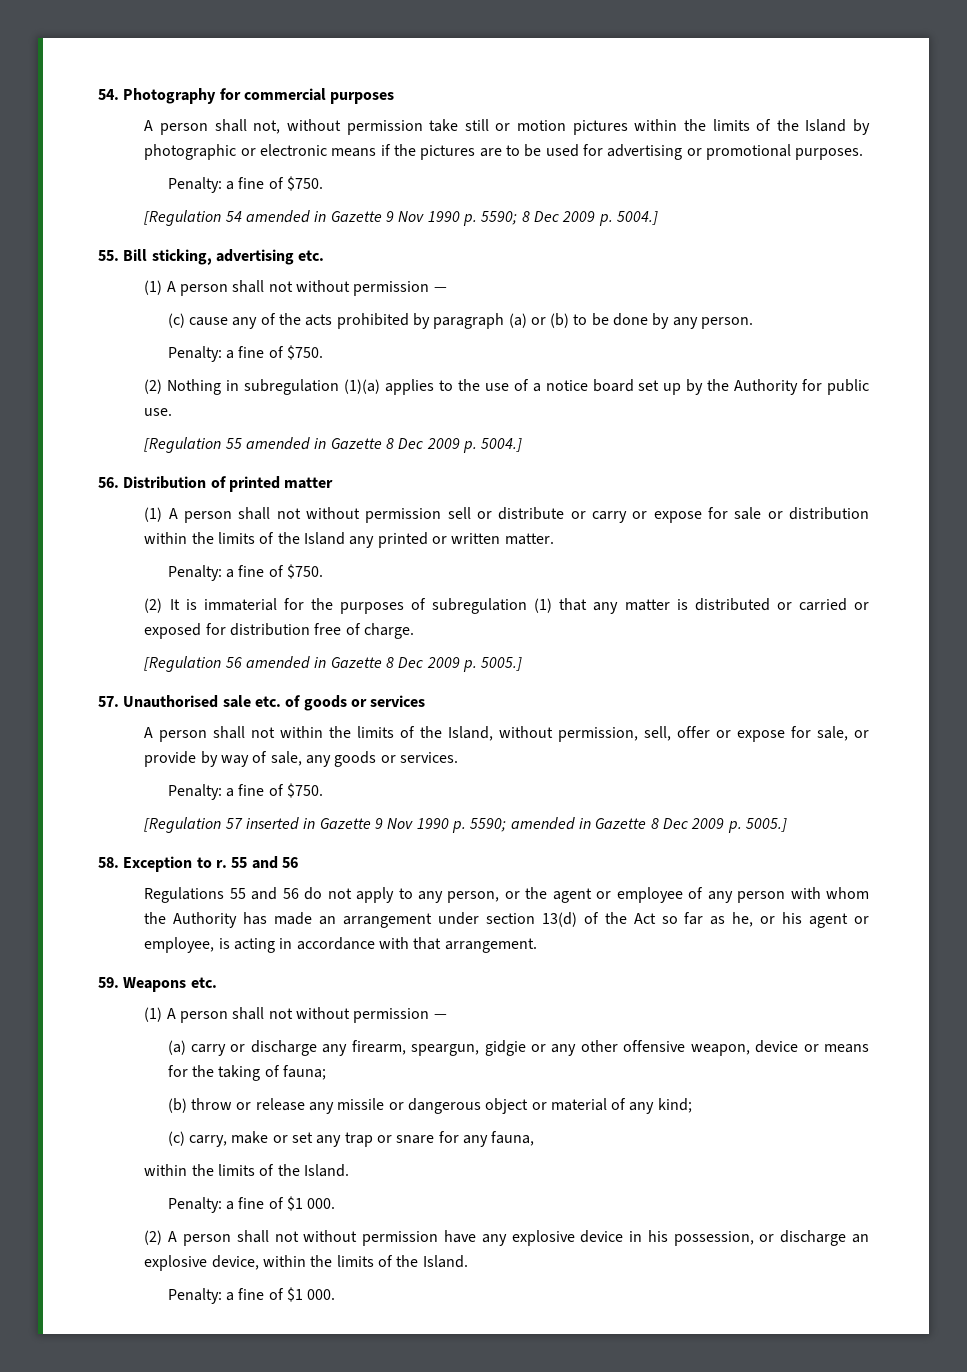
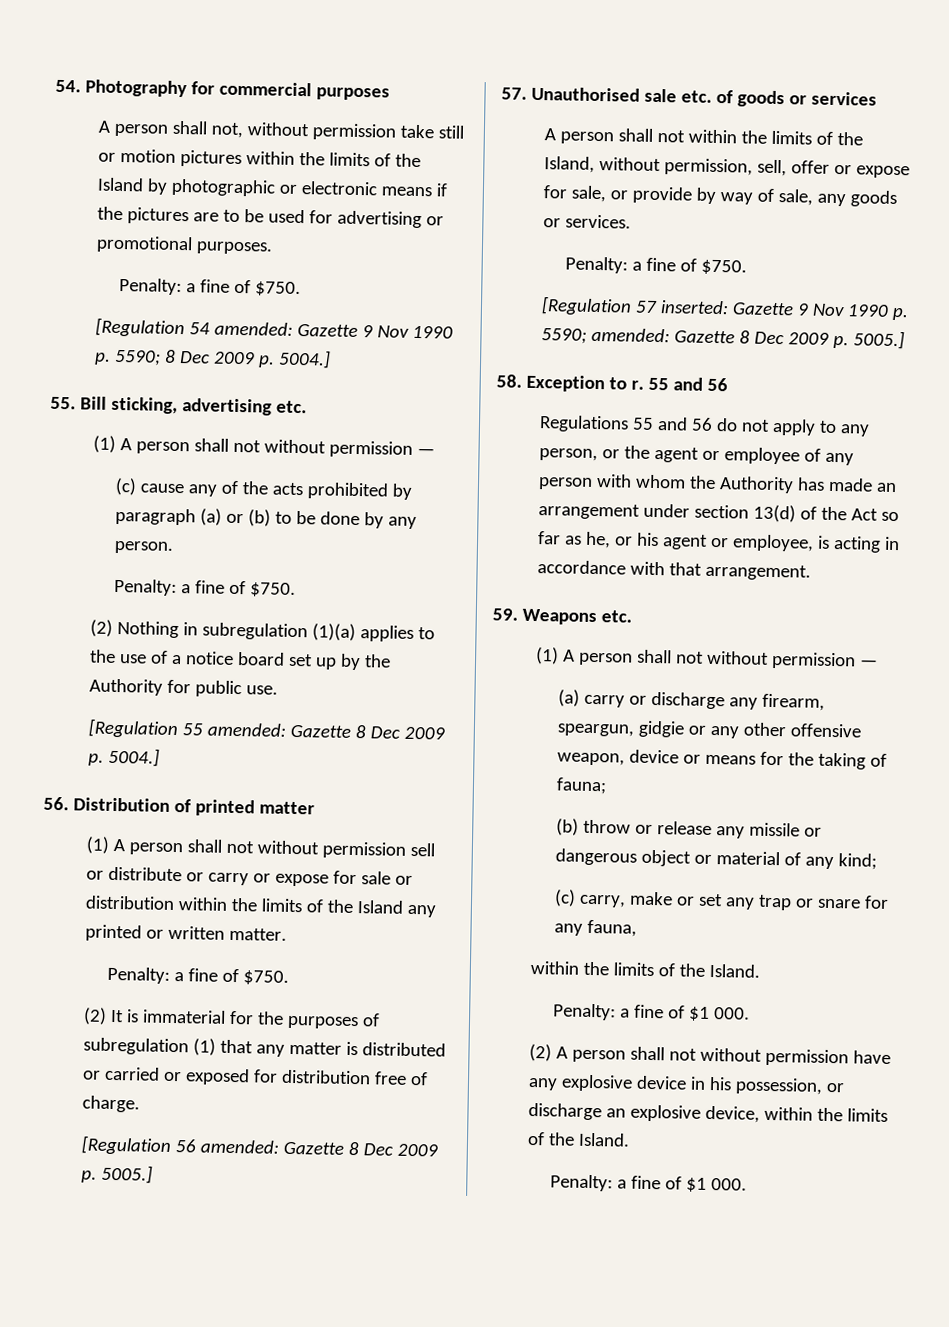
- [Regulation 54 amended in Gazette 9 Nov 1990 p. 5590; 8 Dec 2009 p. 5004.]
+ [Regulation 54 amended: Gazette 9 Nov 1990 p. 5590; 8 Dec 2009 p. 5004.]
- [Regulation 55 amended in Gazette 8 Dec 2009 p. 5004.]
+ [Regulation 55 amended: Gazette 8 Dec 2009 p. 5004.]
- [Regulation 56 amended in Gazette 8 Dec 2009 p. 5005.]
+ [Regulation 56 amended: Gazette 8 Dec 2009 p. 5005.]
- [Regulation 57 inserted in Gazette 9 Nov 1990 p. 5590; amended in Gazette 8 Dec 2009 p. 5005.]
+ [Regulation 57 inserted: Gazette 9 Nov 1990 p. 5590; amended: Gazette 8 Dec 2009 p. 5005.]

